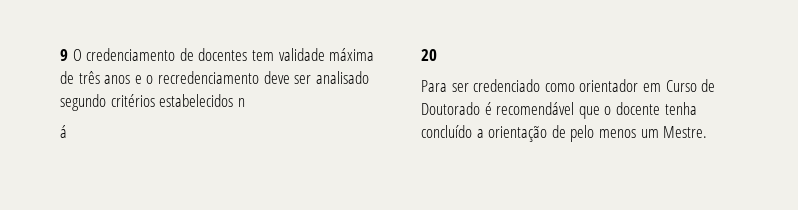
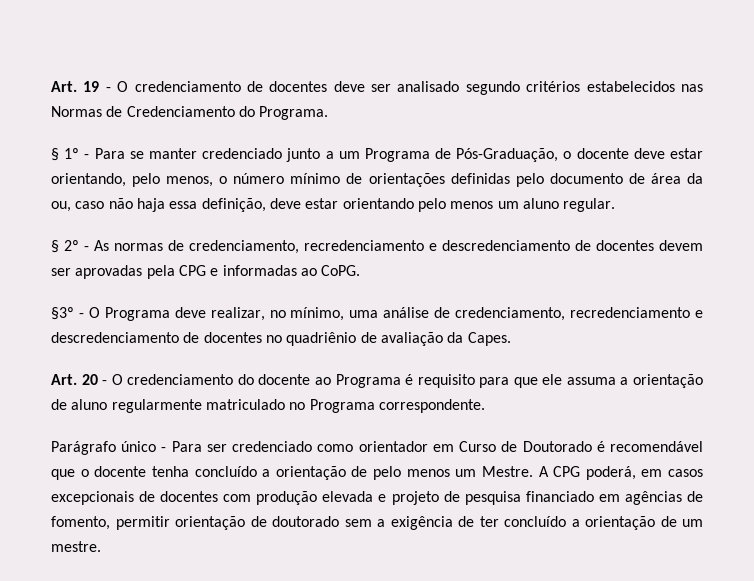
- 9 O credenciamento de docentes tem validade máxima de três anos e o recredenciamento deve ser analisado segundo critérios estabelecidos n
- á
- 20
- Para ser credenciado como orientador em Curso de Doutorado é recomendável que o docente tenha concluído a orientação de pelo menos um Mestre.
+ Art. 19 - O credenciamento de docentes deve ser analisado segundo critérios estabelecidos nas Normas de Credenciamento do Programa.
+ § 1º - Para se manter credenciado junto a um Programa de Pós-Graduação, o docente deve estar orientando, pelo menos, o número mínimo de orientações definidas pelo documento de área da ou, caso não haja essa definição, deve estar orientando pelo menos um aluno regular.
+ § 2º - As normas de credenciamento, recredenciamento e descredenciamento de docentes devem ser aprovadas pela CPG e informadas ao CoPG.
+ §3º - O Programa deve realizar, no mínimo, uma análise de credenciamento, recredenciamento e descredenciamento de docentes no quadriênio de avaliação da Capes.
+ Art. 20 - O credenciamento do docente ao Programa é requisito para que ele assuma a orientação de aluno regularmente matriculado no Programa correspondente.
+ Parágrafo único - Para ser credenciado como orientador em Curso de Doutorado é recomendável que o docente tenha concluído a orientação de pelo menos um Mestre.
+ A CPG poderá, em casos excepcionais de docentes com produção elevada e projeto de pesquisa financiado em agências de fomento, permitir orientação de doutorado sem a exigência de ter concluído a orientação de um mestre.

